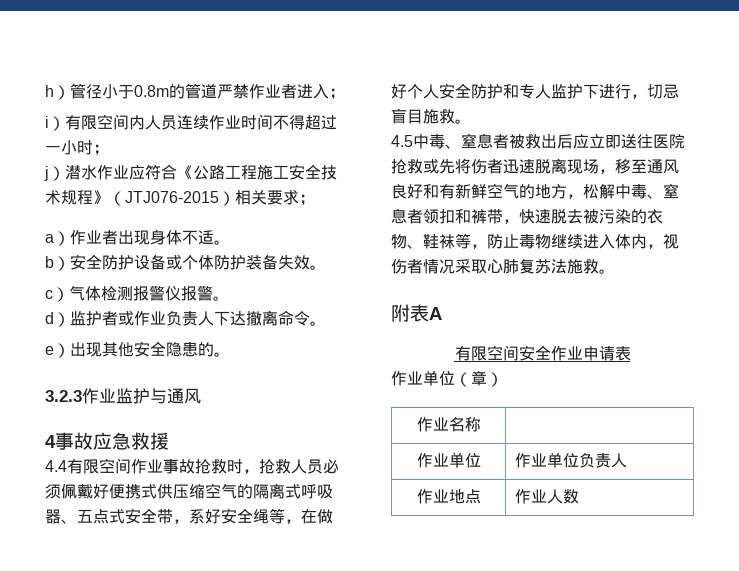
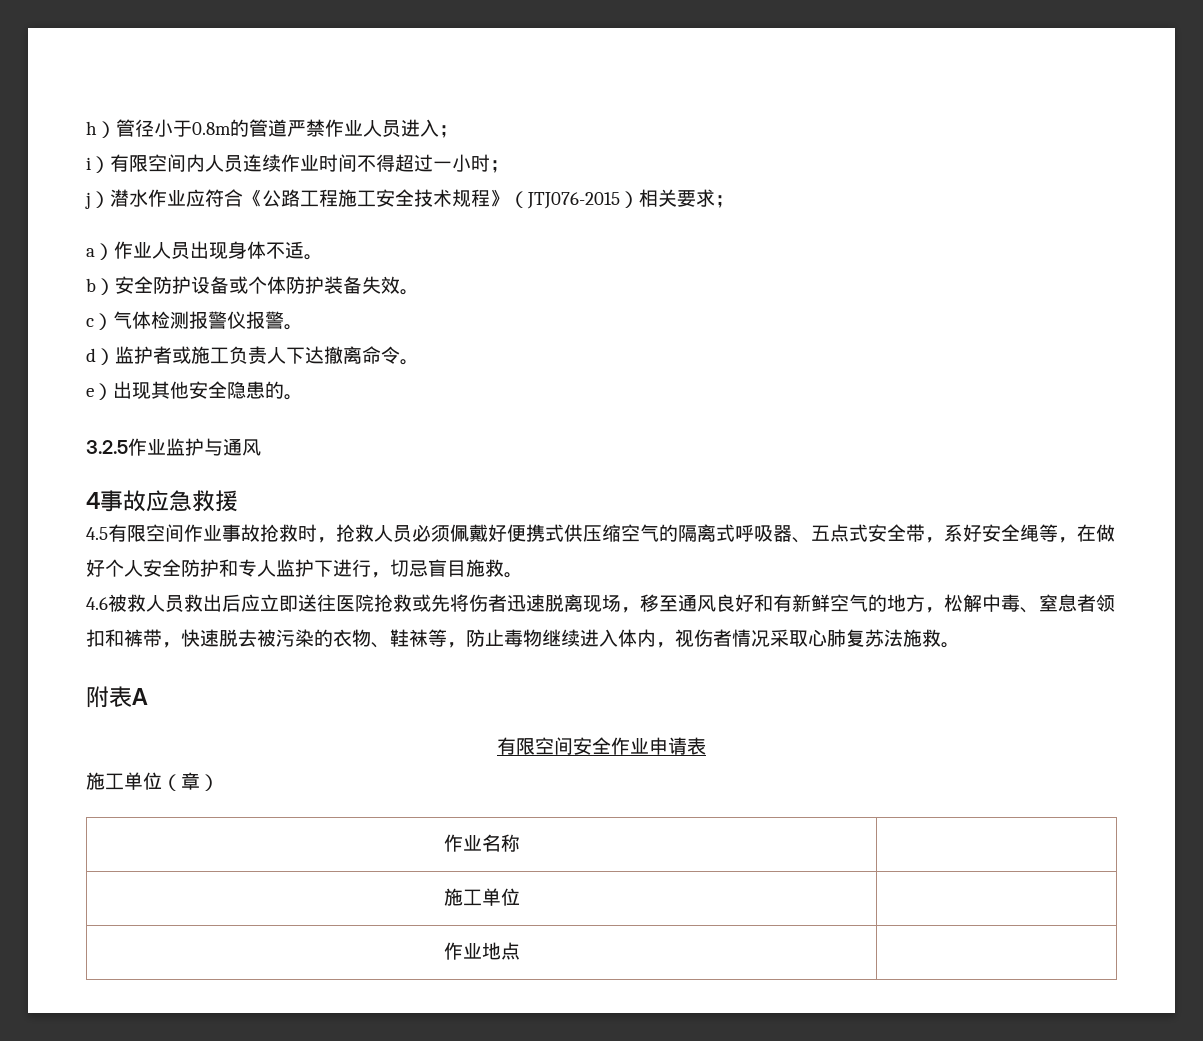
- h）管径小于0.8m的管道严禁作业者进入；
+ h）管径小于0.8m的管道严禁作业人员进入；
- a）作业者出现身体不适。
+ a）作业人员出现身体不适。
- d）监护者或作业负责人下达撤离命令。
+ d）监护者或施工负责人下达撤离命令。
- 3.2.3作业监护与通风
+ 3.2.5作业监护与通风
- 4.4有限空间作业事故抢救时，抢救人员必须佩戴好便携式供压缩空气的隔离式呼吸器、五点式安全带，系好安全绳等，在做好个人安全防护和专人监护下进行，切忌盲目施救。
+ 4.5有限空间作业事故抢救时，抢救人员必须佩戴好便携式供压缩空气的隔离式呼吸器、五点式安全带，系好安全绳等，在做好个人安全防护和专人监护下进行，切忌盲目施救。
- 4.5中毒、窒息者被救出后应立即送往医院抢救或先将伤者迅速脱离现场，移至通风良好和有新鲜空气的地方，松解中毒、窒息者领扣和裤带，快速脱去被污染的衣物、鞋袜等，防止毒物继续进入体内，视伤者情况采取心肺复苏法施救。
+ 4.6被救人员救出后应立即送往医院抢救或先将伤者迅速脱离现场，移至通风良好和有新鲜空气的地方，松解中毒、窒息者领扣和裤带，快速脱去被污染的衣物、鞋袜等，防止毒物继续进入体内，视伤者情况采取心肺复苏法施救。
- 作业单位（章）
+ 施工单位（章）
- 作业单位 | 作业单位负责人
+ 施工单位 |
- 作业地点 | 作业人数
+ 作业地点 |

